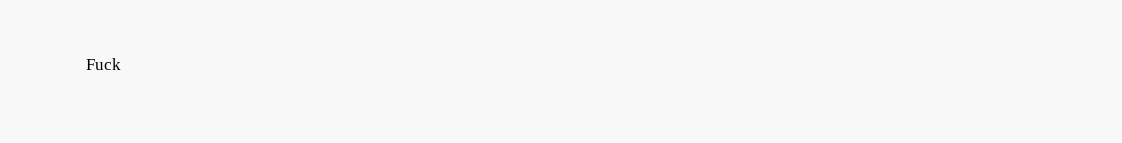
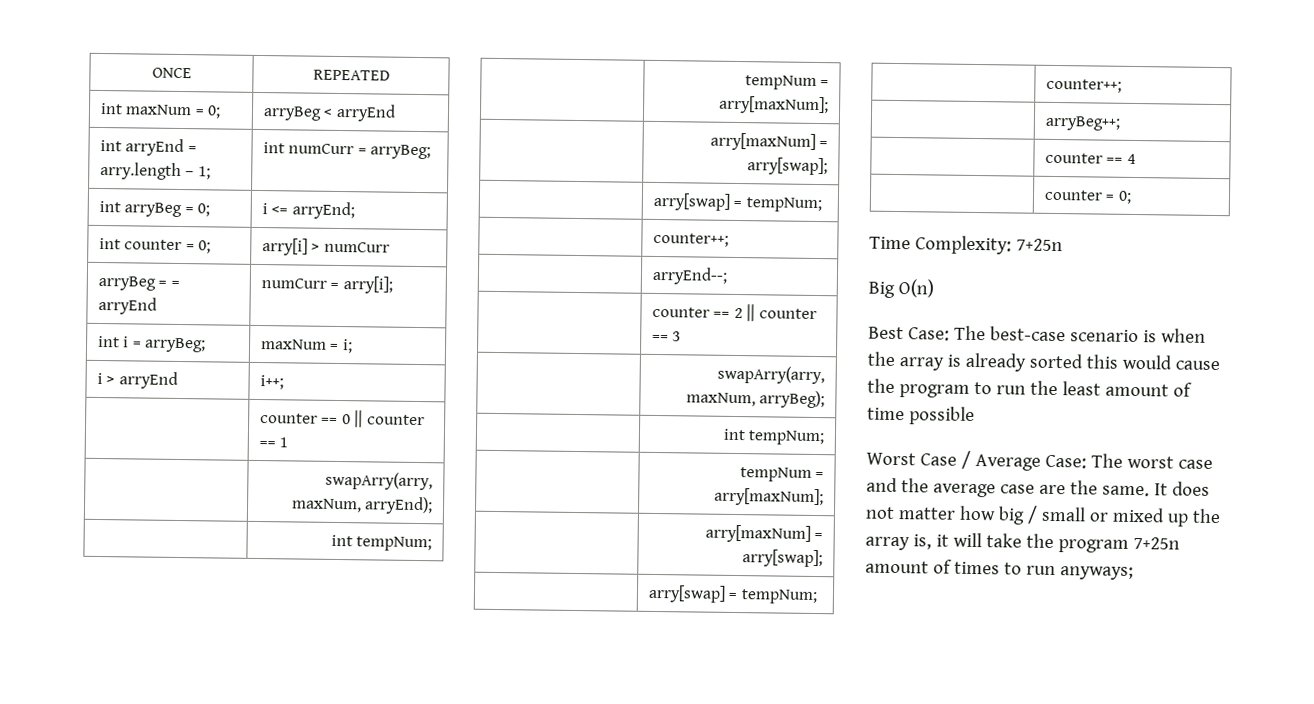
- Fuck
+ ONCE | REPEATED
+ int maxNum = 0; | arryBeg < arryEnd
+ int arryEnd = arry.length – 1; | int numCurr = arryBeg;
+ int arryBeg = 0; | i <= arryEnd;
+ int counter = 0; | arry[i] > numCurr
+ arryBeg = = arryEnd | numCurr = arry[i];
+ int i = arryBeg; | maxNum = i;
+ i > arryEnd | i++;
+ | counter == 0 || counter == 1
+ | swapArry(arry, maxNum, arryEnd);
+ | int tempNum;
+ | tempNum = arry[maxNum];
+ | arry[maxNum] = arry[swap];
+ | arry[swap] = tempNum;
+ | counter++;
+ | arryEnd--;
+ | counter == 2 || counter == 3
+ | swapArry(arry, maxNum, arryBeg);
+ | int tempNum;
+ | tempNum = arry[maxNum];
+ | arry[maxNum] = arry[swap];
+ | arry[swap] = tempNum;
+ | counter++;
+ | arryBeg++;
+ | counter == 4
+ | counter = 0;
+ Time Complexity: 7+25n
+ Big O(n)
+ Best Case: The best-case scenario is when the array is already sorted this would cause the program to run the least amount of time possible
+ Worst Case / Average Case: The worst case and the average case are the same. It does not matter how big / small or mixed up the array is, it will take the program 7+25n amount of times to run anyways;

